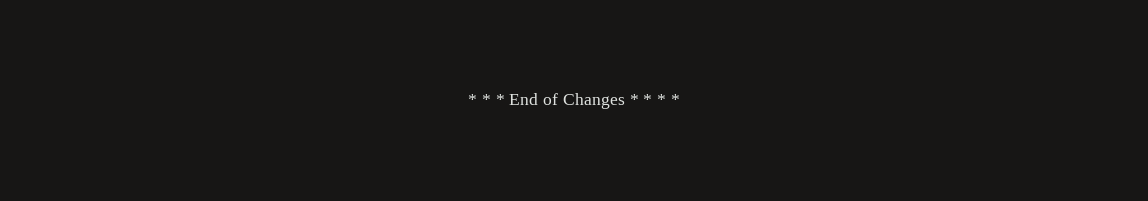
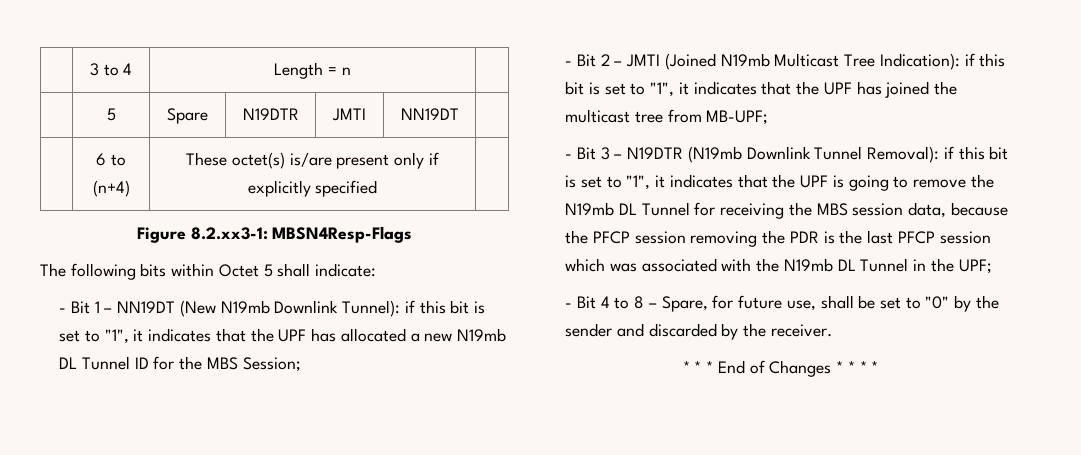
+ | 3 to 4 | Length = n |
+ | 5 | Spare | N19DTR | JMTI | NN19DT |
+ | 6 to (n+4) | These octet(s) is/are present only if explicitly specified |
+ Figure 8.2.xx3-1: MBSN4Resp-Flags
+ The following bits within Octet 5 shall indicate:
+ - Bit 1 – NN19DT (New N19mb Downlink Tunnel): if this bit is set to "1", it indicates that the UPF has allocated a new N19mb DL Tunnel ID for the MBS Session;
+ - Bit 2 – JMTI (Joined N19mb Multicast Tree Indication): if this bit is set to "1", it indicates that the UPF has joined the multicast tree from MB-UPF;
+ - Bit 3 – N19DTR (N19mb Downlink Tunnel Removal): if this bit is set to "1", it indicates that the UPF is going to remove the N19mb DL Tunnel for receiving the MBS session data, because the PFCP session removing the PDR is the last PFCP session which was associated with the N19mb DL Tunnel in the UPF;
+ - Bit 4 to 8 – Spare, for future use, shall be set to "0" by the sender and discarded by the receiver.

